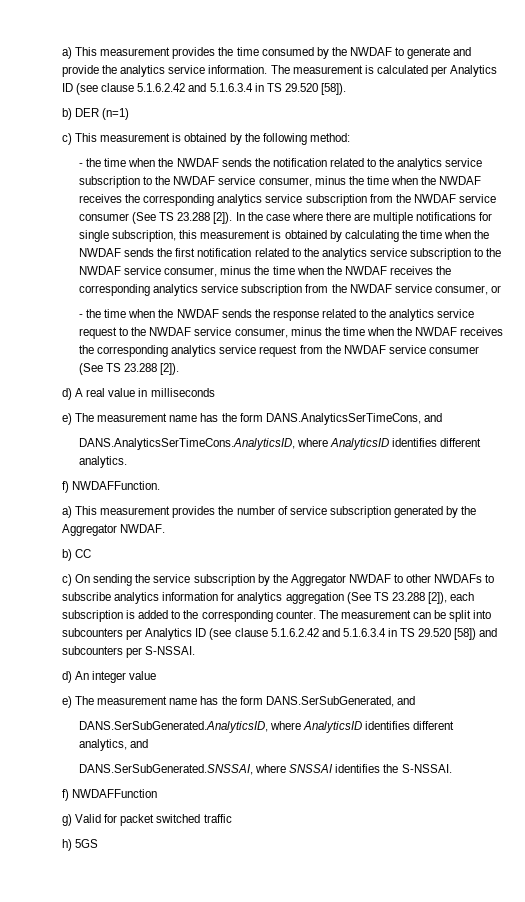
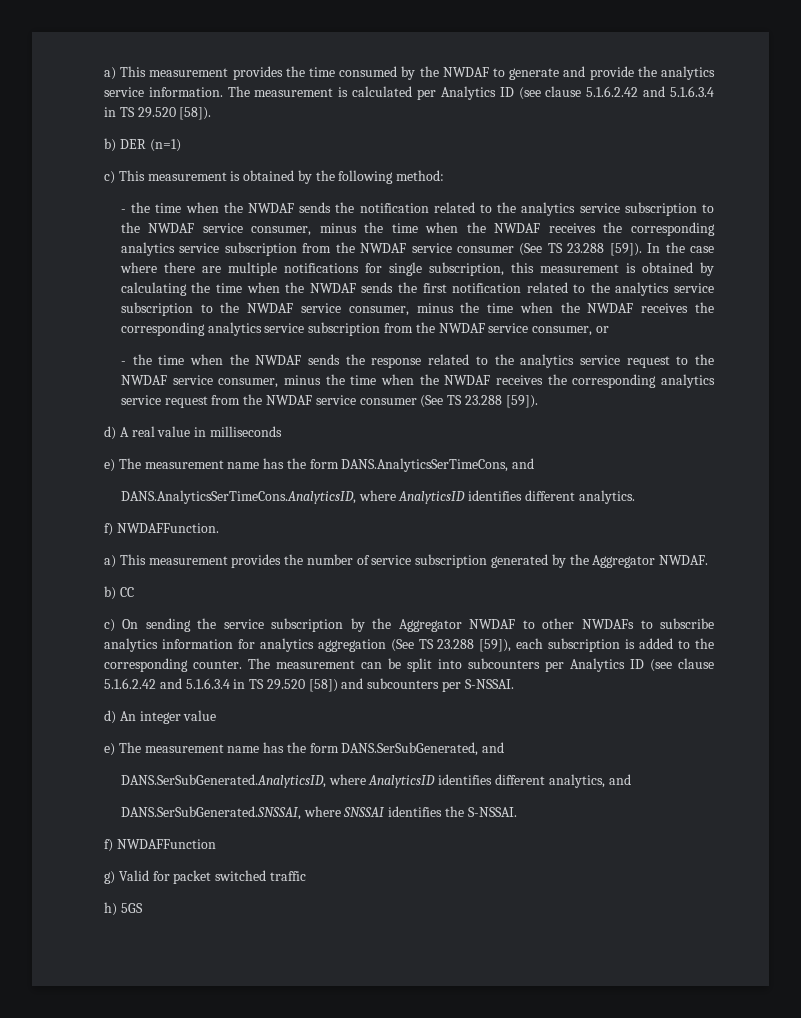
- - the time when the NWDAF sends the notification related to the analytics service subscription to the NWDAF service consumer, minus the time when the NWDAF receives the corresponding analytics service subscription from the NWDAF service consumer (See TS 23.288 [2]).
+ - the time when the NWDAF sends the notification related to the analytics service subscription to the NWDAF service consumer, minus the time when the NWDAF receives the corresponding analytics service subscription from the NWDAF service consumer (See TS 23.288 [59]).
- - the time when the NWDAF sends the response related to the analytics service request to the NWDAF service consumer, minus the time when the NWDAF receives the corresponding analytics service request from the NWDAF service consumer (See TS 23.288 [2]).
+ - the time when the NWDAF sends the response related to the analytics service request to the NWDAF service consumer, minus the time when the NWDAF receives the corresponding analytics service request from the NWDAF service consumer (See TS 23.288 [59]).
- c) On sending the service subscription by the Aggregator NWDAF to other NWDAFs to subscribe analytics information for analytics aggregation (See TS 23.288 [2]), each subscription is added to the corresponding counter.
+ c) On sending the service subscription by the Aggregator NWDAF to other NWDAFs to subscribe analytics information for analytics aggregation (See TS 23.288 [59]), each subscription is added to the corresponding counter.

